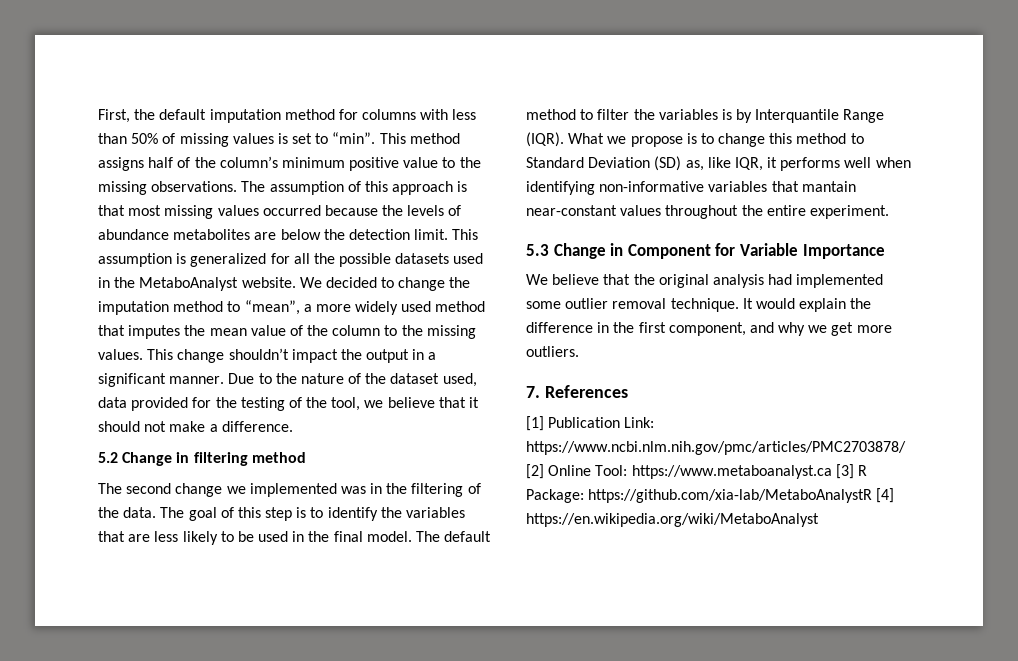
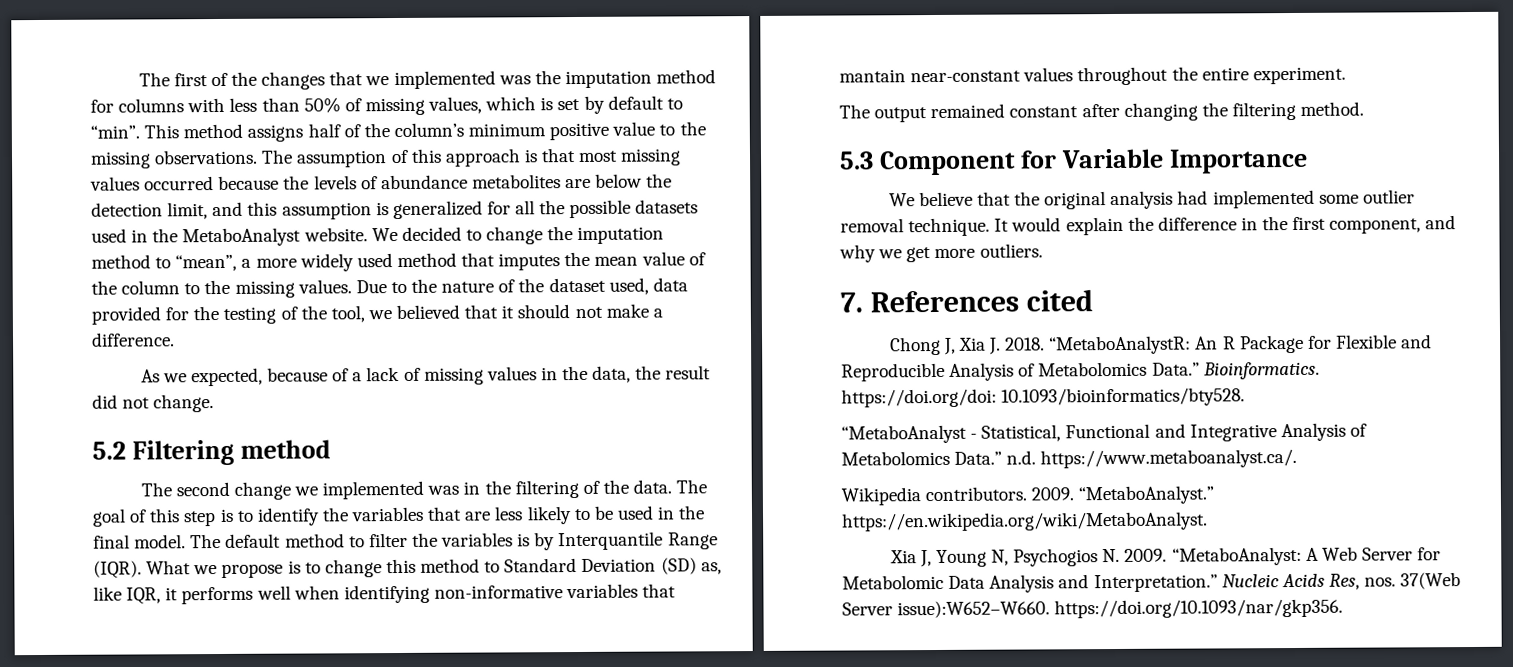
- First, the default imputation method for columns with less than 50% of missing values is set to “min”.
+ The first of the changes that we implemented was the imputation method for columns with less than 50% of missing values, which is set by default to “min”.
- The assumption of this approach is that most missing values occurred because the levels of abundance metabolites are below the detection limit. This assumption is generalized for all the possible datasets used in the MetaboAnalyst website.
+ The assumption of this approach is that most missing values occurred because the levels of abundance metabolites are below the detection limit, and this assumption is generalized for all the possible datasets used in the MetaboAnalyst website.
- This change shouldn’t impact the output in a significant manner.
- Due to the nature of the dataset used, data provided for the testing of the tool, we believe that it should not make a difference.
+ Due to the nature of the dataset used, data provided for the testing of the tool, we believed that it should not make a difference.
- 5.2 Change in filtering method
+ As we expected, because of a lack of missing values in the data, the result did not change.
+ 5.2 Filtering method
+ The output remained constant after changing the filtering method.
- 5.3 Change in Component for Variable Importance
+ 5.3 Component for Variable Importance
- 7. References
- [1] Publication Link: https://www.ncbi.nlm.nih.gov/pmc/articles/PMC2703878/ [2] Online Tool: https://www.metaboanalyst.ca [3] R Package: https://github.com/xia-lab/MetaboAnalystR [4] https://en.wikipedia.org/wiki/MetaboAnalyst
+ 7. References cited
+ Chong J, Xia J. 2018. “MetaboAnalystR: An R Package for Flexible and Reproducible Analysis of Metabolomics Data.” Bioinformatics. https://doi.org/doi: 10.1093/bioinformatics/bty528.
+ “MetaboAnalyst - Statistical, Functional and Integrative Analysis of Metabolomics Data.” n.d. https://www.metaboanalyst.ca/.
+ Wikipedia contributors. 2009. “MetaboAnalyst.” https://en.wikipedia.org/wiki/MetaboAnalyst.
+ Xia J, Young N, Psychogios N. 2009. “MetaboAnalyst: A Web Server for Metabolomic Data Analysis and Interpretation.” Nucleic Acids Res, nos. 37(Web Server issue):W652–W660. https://doi.org/10.1093/nar/gkp356.

